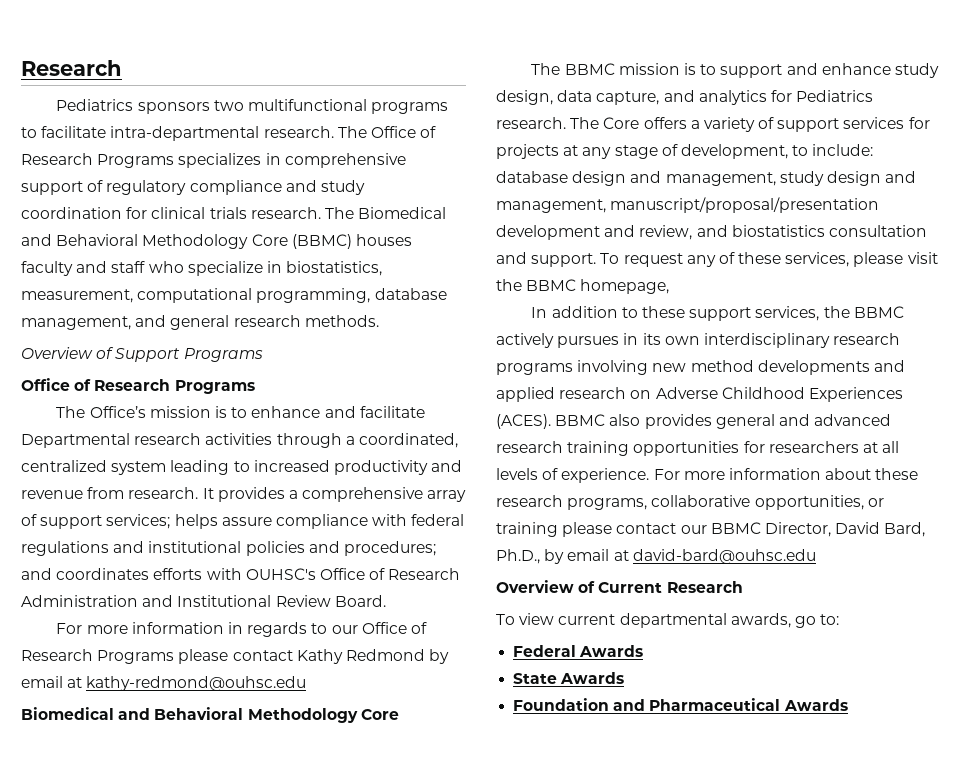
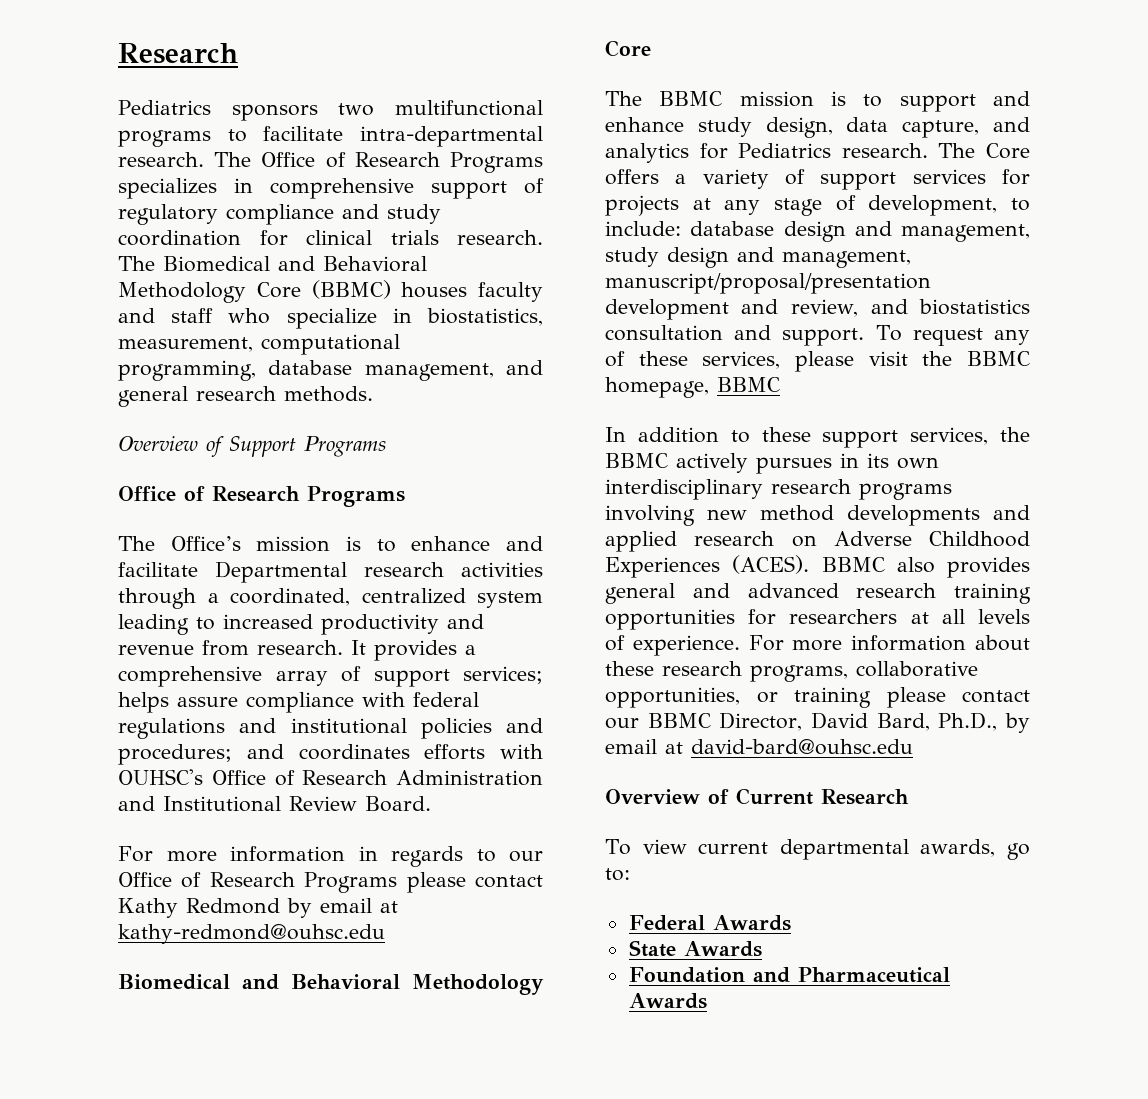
- To request any of these services, please visit the BBMC homepage,
+ To request any of these services, please visit the BBMC homepage, BBMC

